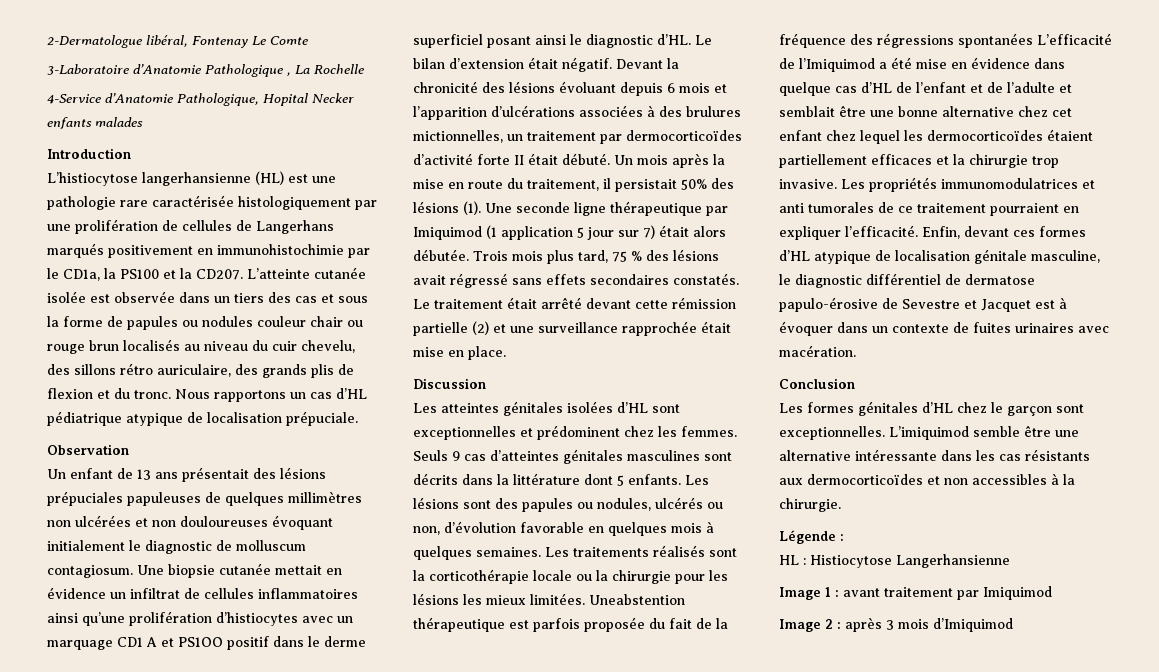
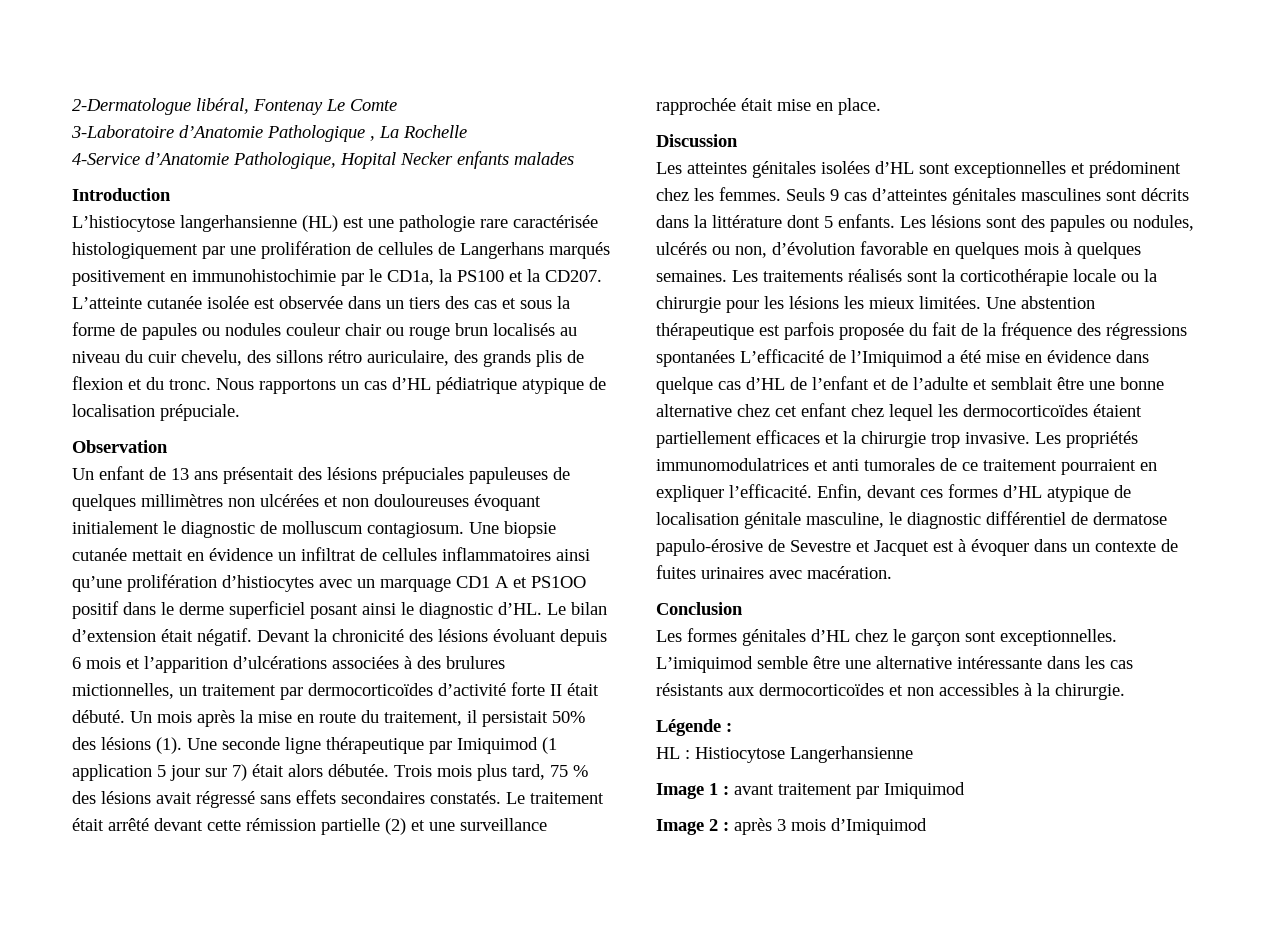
- Uneabstention thérapeutique est parfois proposée du fait de la fréquence des régressions spontanées L’efficacité de l’Imiquimod a été mise en évidence dans quelque cas d’HL de l’enfant et de l’adulte et semblait être une bonne alternative chez cet enfant chez lequel les dermocorticoïdes étaient partiellement efficaces et la chirurgie trop invasive.
+ Une abstention thérapeutique est parfois proposée du fait de la fréquence des régressions spontanées L’efficacité de l’Imiquimod a été mise en évidence dans quelque cas d’HL de l’enfant et de l’adulte et semblait être une bonne alternative chez cet enfant chez lequel les dermocorticoïdes étaient partiellement efficaces et la chirurgie trop invasive.

